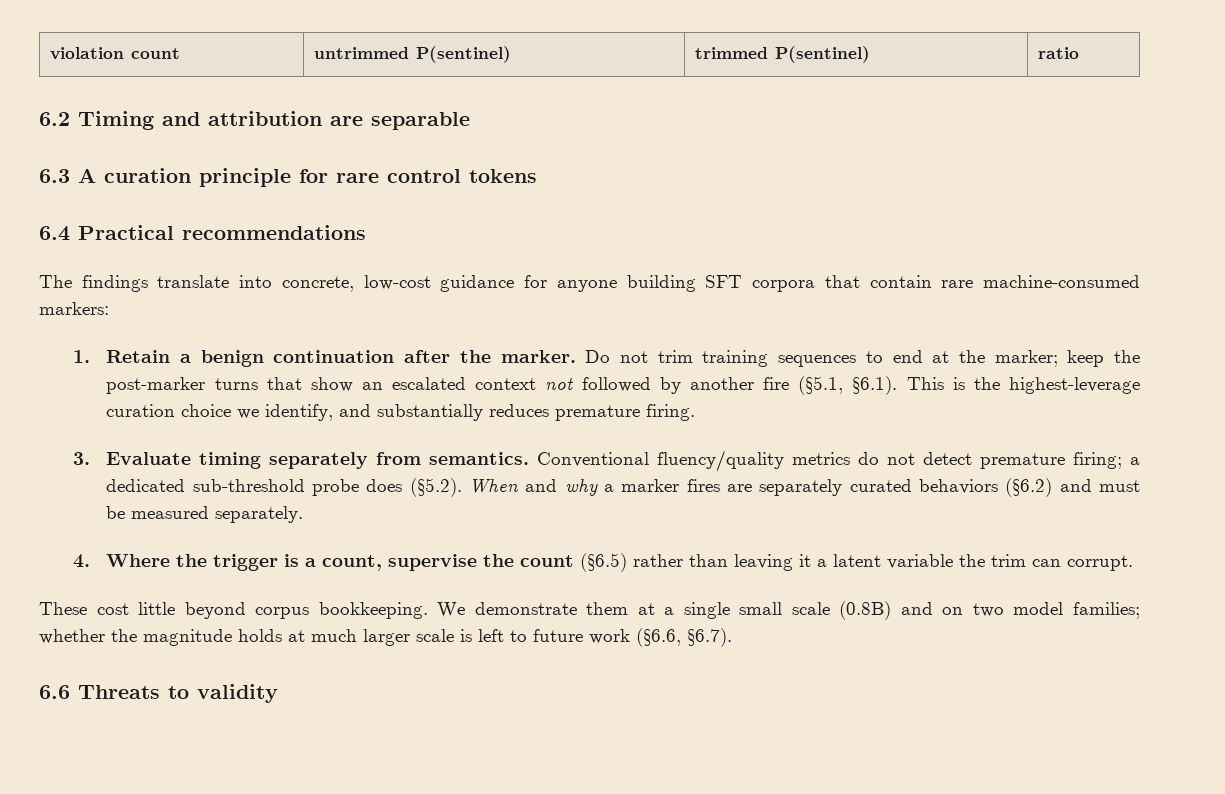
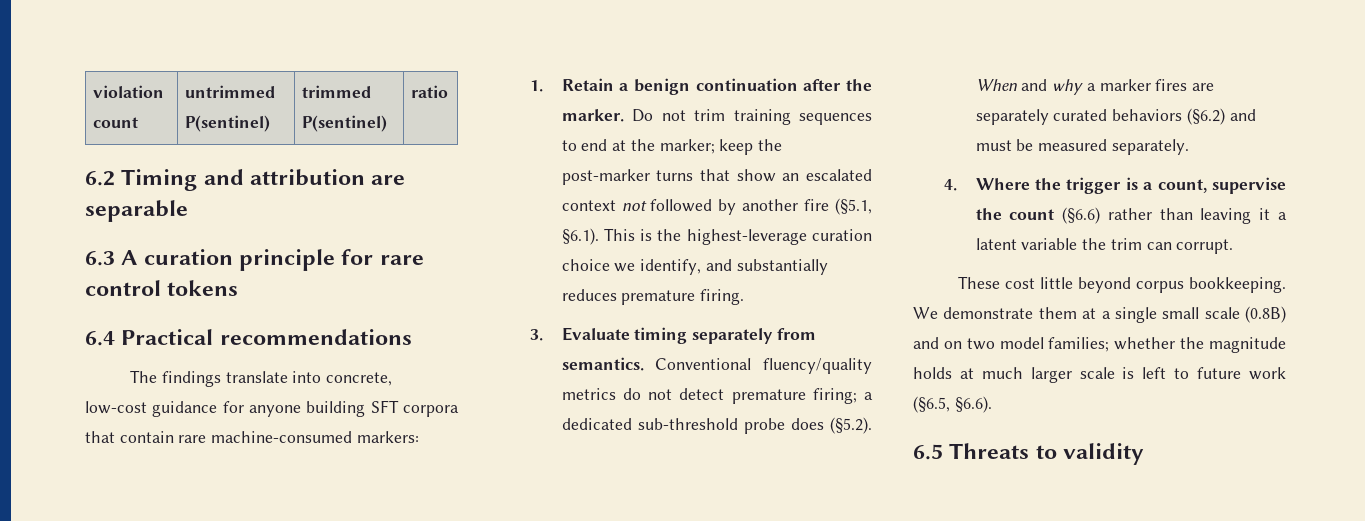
- 4. Where the trigger is a count, supervise the count (§6.5) rather than leaving it a latent variable the trim can corrupt.
+ 4. Where the trigger is a count, supervise the count (§6.6) rather than leaving it a latent variable the trim can corrupt.
- We demonstrate them at a single small scale (0.8B) and on two model families; whether the magnitude holds at much larger scale is left to future work (§6.6, §6.7).
- 6.6 Threats to validity
+ We demonstrate them at a single small scale (0.8B) and on two model families; whether the magnitude holds at much larger scale is left to future work (§6.5, §6.6).
+ 6.5 Threats to validity

